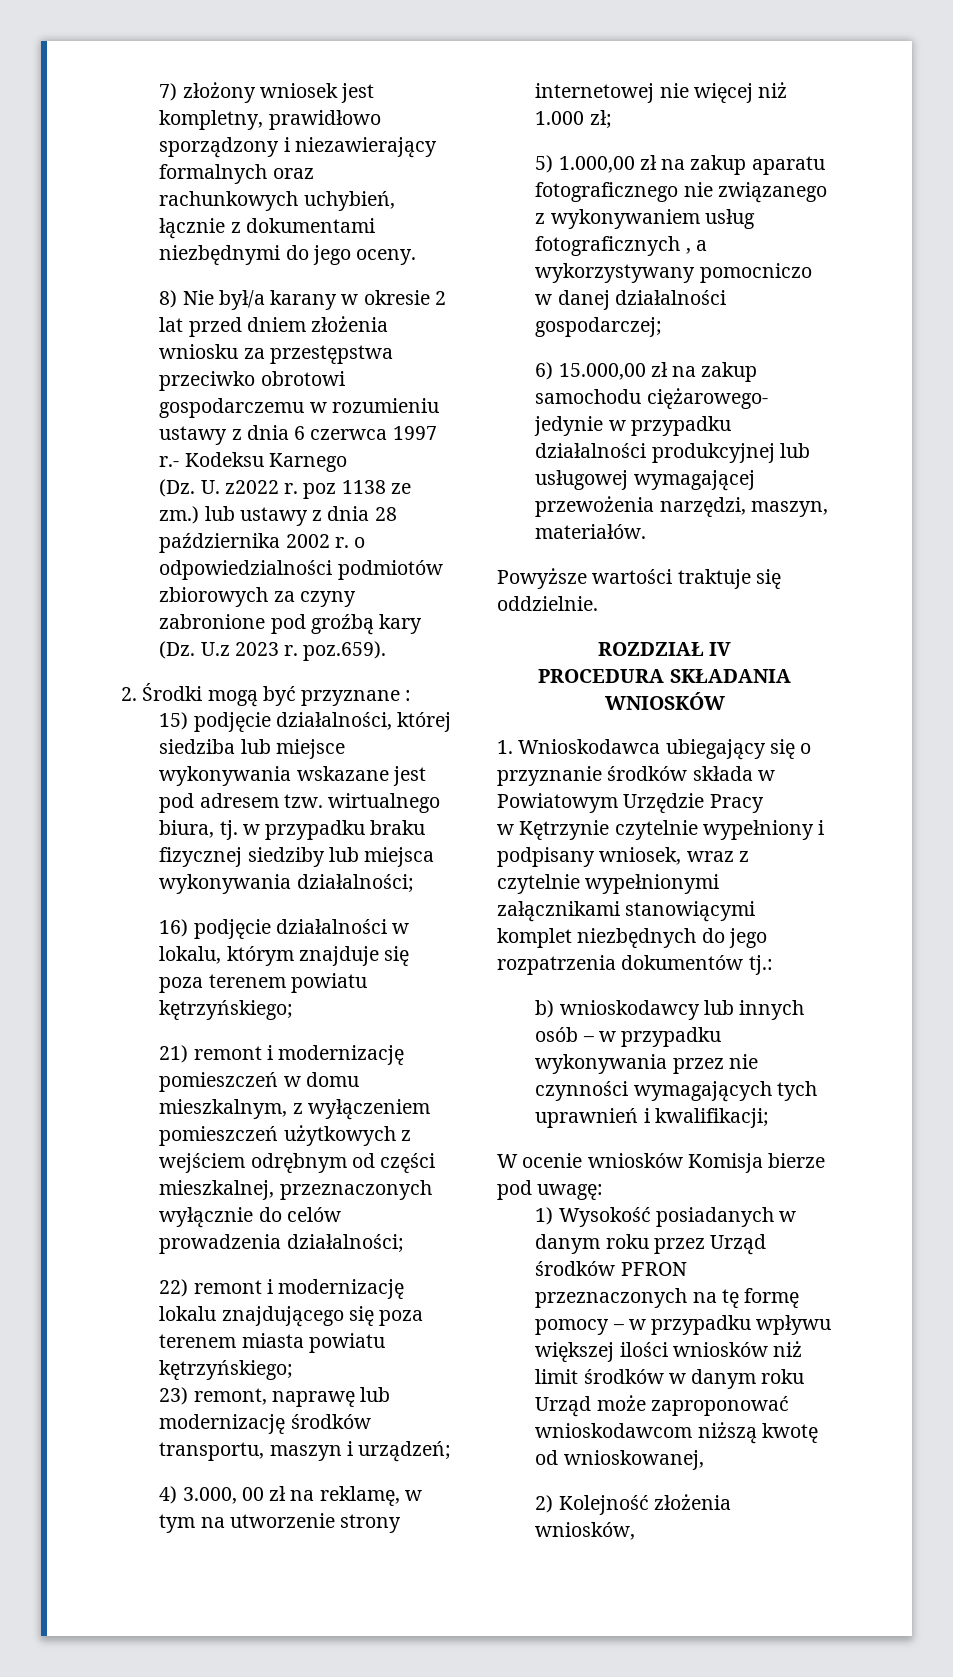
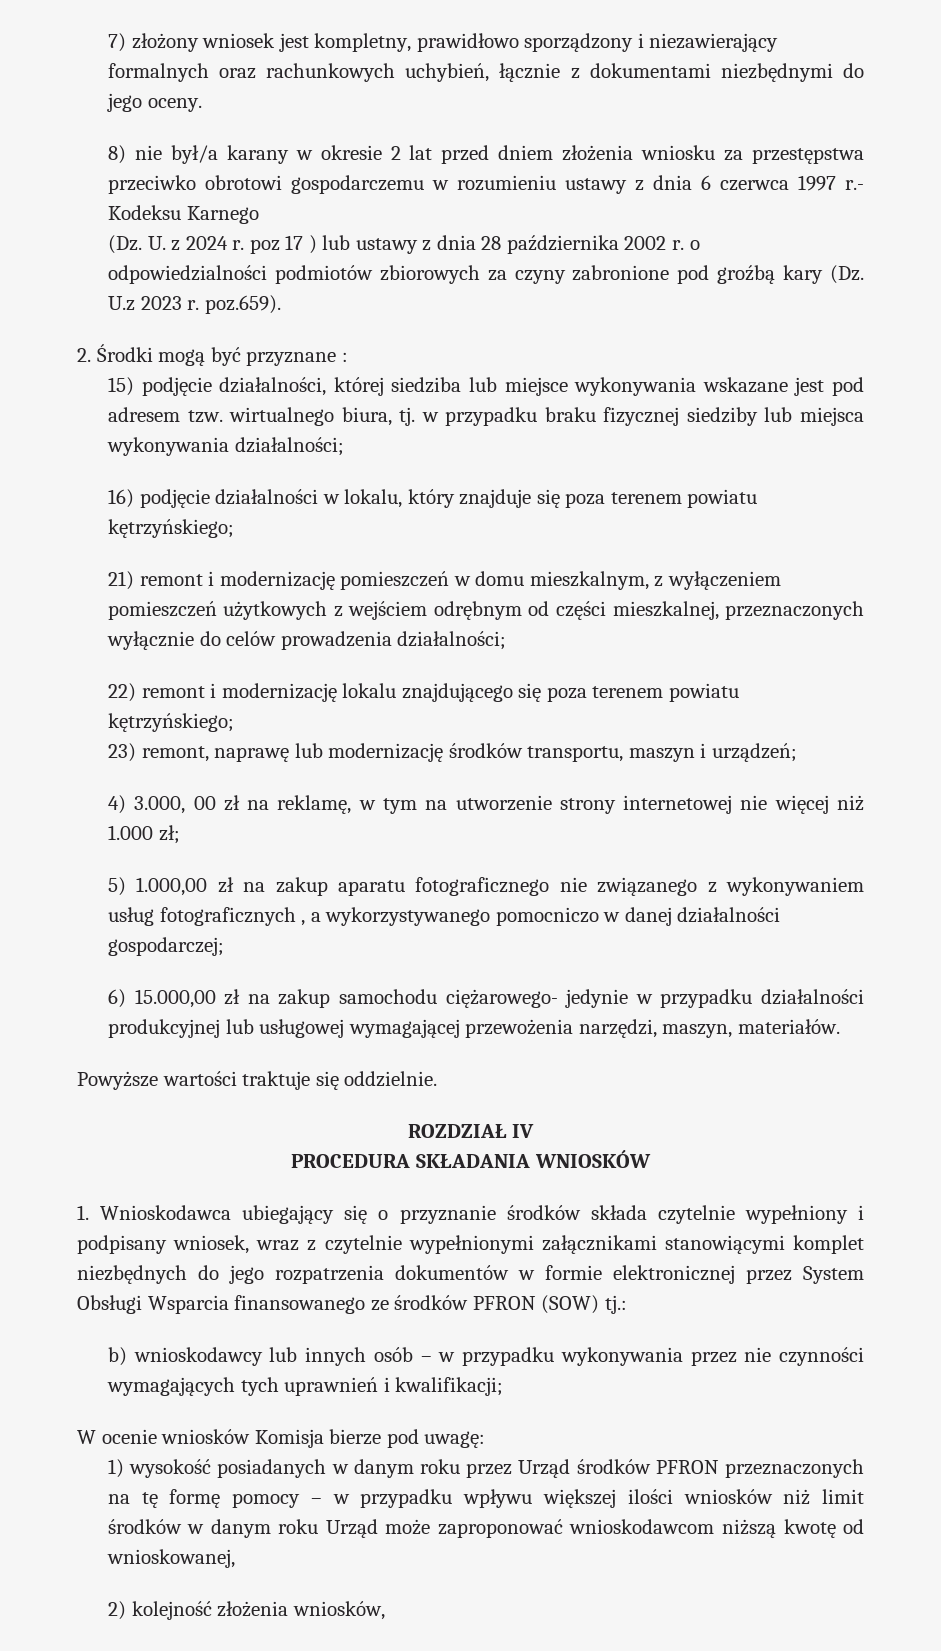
- 8) Nie był/a karany w okresie 2 lat przed dniem złożenia wniosku za przestępstwa przeciwko obrotowi gospodarczemu w rozumieniu ustawy z dnia 6 czerwca 1997 r.- Kodeksu Karnego
+ 8) nie był/a karany w okresie 2 lat przed dniem złożenia wniosku za przestępstwa przeciwko obrotowi gospodarczemu w rozumieniu ustawy z dnia 6 czerwca 1997 r.- Kodeksu Karnego
- (Dz. U. z2022 r. poz 1138 ze zm.) lub ustawy z dnia 28 października 2002 r. o odpowiedzialności podmiotów zbiorowych za czyny zabronione pod groźbą kary (Dz. U.z 2023 r. poz.659).
+ (Dz. U. z 2024 r. poz 17 ) lub ustawy z dnia 28 października 2002 r. o odpowiedzialności podmiotów zbiorowych za czyny zabronione pod groźbą kary (Dz. U.z 2023 r. poz.659).
- 16) podjęcie działalności w lokalu, którym znajduje się poza terenem powiatu kętrzyńskiego;
+ 16) podjęcie działalności w lokalu, który znajduje się poza terenem powiatu kętrzyńskiego;
- 22) remont i modernizację lokalu znajdującego się poza terenem miasta powiatu kętrzyńskiego;
+ 22) remont i modernizację lokalu znajdującego się poza terenem powiatu kętrzyńskiego;
- 5) 1.000,00 zł na zakup aparatu fotograficznego nie związanego z wykonywaniem usług fotograficznych , a wykorzystywany pomocniczo w danej działalności gospodarczej;
+ 5) 1.000,00 zł na zakup aparatu fotograficznego nie związanego z wykonywaniem usług fotograficznych , a wykorzystywanego pomocniczo w danej działalności gospodarczej;
- 1. Wnioskodawca ubiegający się o przyznanie środków składa w Powiatowym Urzędzie Pracy
- w Kętrzynie czytelnie wypełniony i podpisany wniosek, wraz z czytelnie wypełnionymi załącznikami stanowiącymi komplet niezbędnych do jego rozpatrzenia dokumentów tj.:
+ 1. Wnioskodawca ubiegający się o przyznanie środków składa czytelnie wypełniony i podpisany wniosek, wraz z czytelnie wypełnionymi załącznikami stanowiącymi komplet niezbędnych do jego rozpatrzenia dokumentów w formie elektronicznej przez System Obsługi Wsparcia finansowanego ze środków PFRON (SOW) tj.:
- 1) Wysokość posiadanych w danym roku przez Urząd środków PFRON przeznaczonych na tę formę pomocy – w przypadku wpływu większej ilości wniosków niż limit środków w danym roku Urząd może zaproponować wnioskodawcom niższą kwotę od wnioskowanej,
+ 1) wysokość posiadanych w danym roku przez Urząd środków PFRON przeznaczonych na tę formę pomocy – w przypadku wpływu większej ilości wniosków niż limit środków w danym roku Urząd może zaproponować wnioskodawcom niższą kwotę od wnioskowanej,
- 2) Kolejność złożenia wniosków,
+ 2) kolejność złożenia wniosków,

